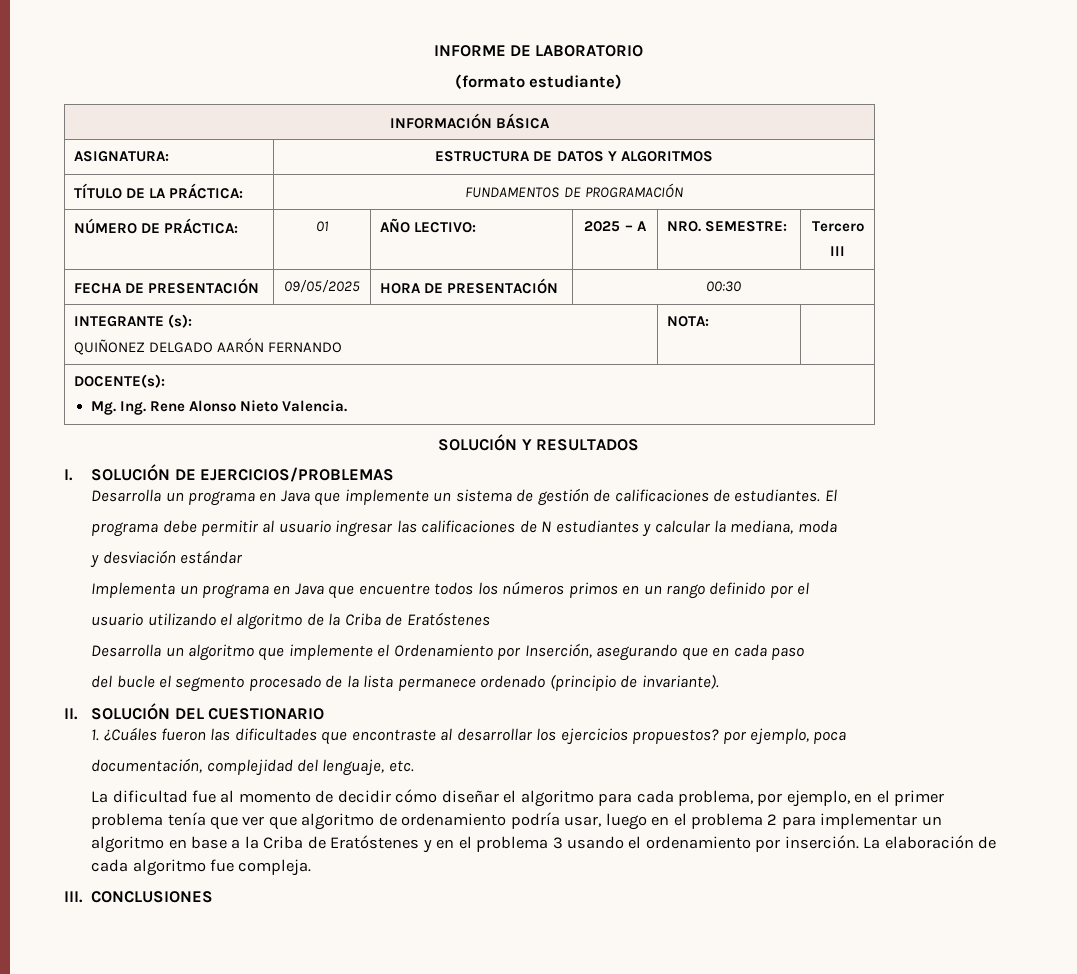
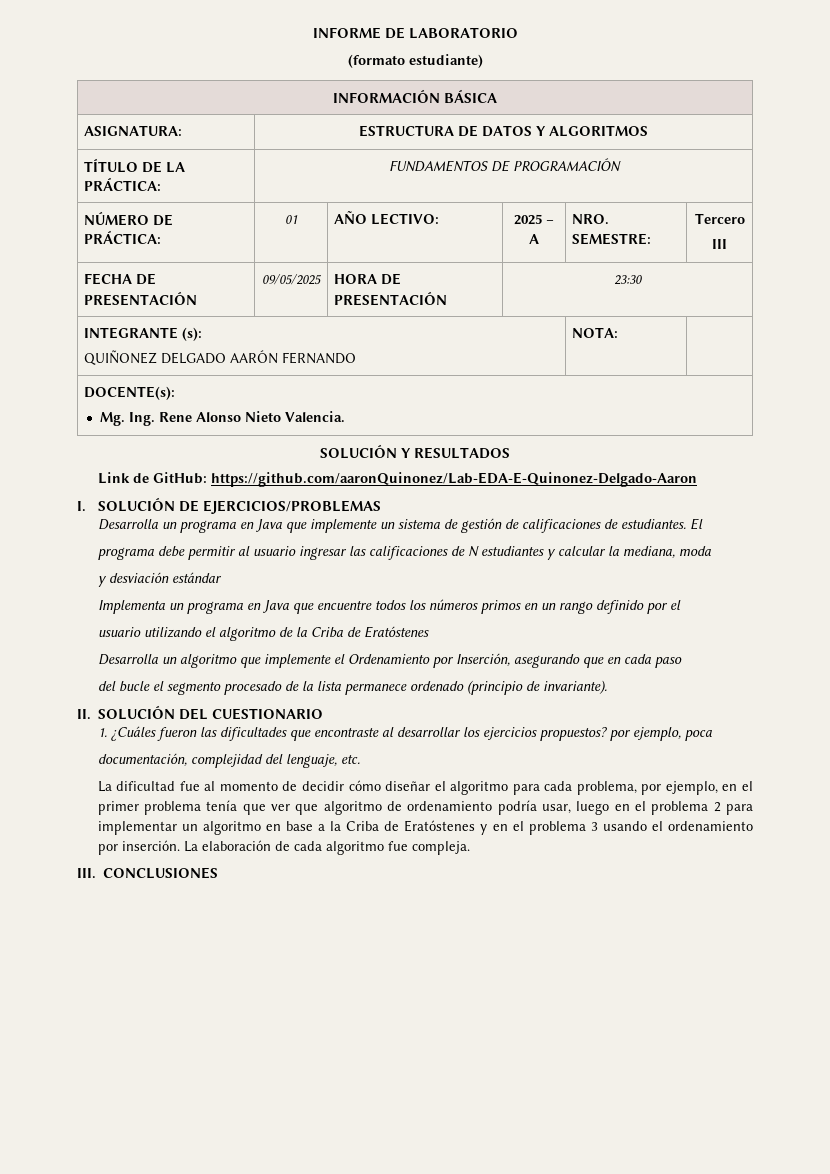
- FECHA DE PRESENTACIÓN | 09/05/2025 | HORA DE PRESENTACIÓN | 00:30
+ FECHA DE PRESENTACIÓN | 09/05/2025 | HORA DE PRESENTACIÓN | 23:30
+ Link de GitHub: https://github.com/aaronQuinonez/Lab-EDA-E-Quinonez-Delgado-Aaron

